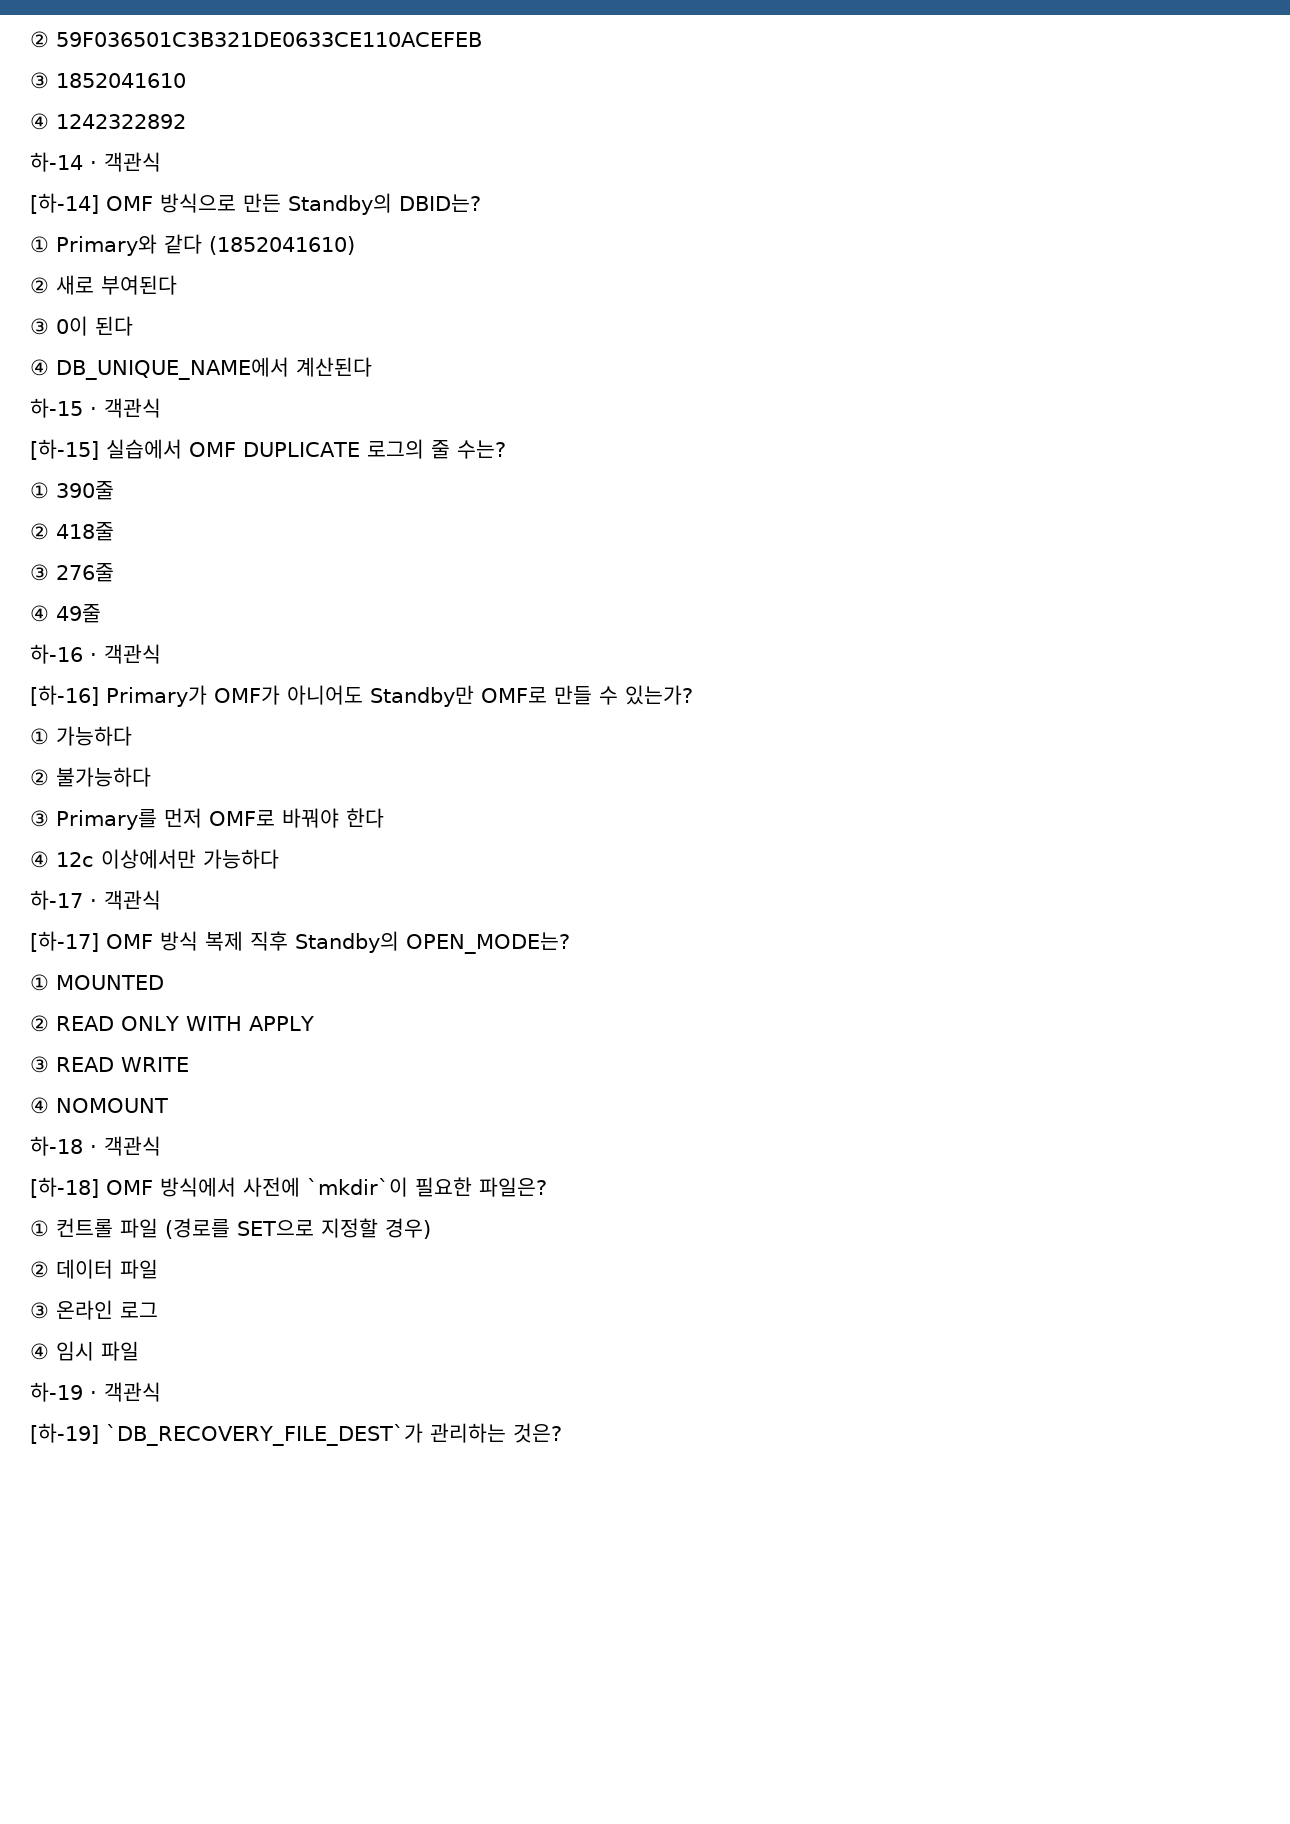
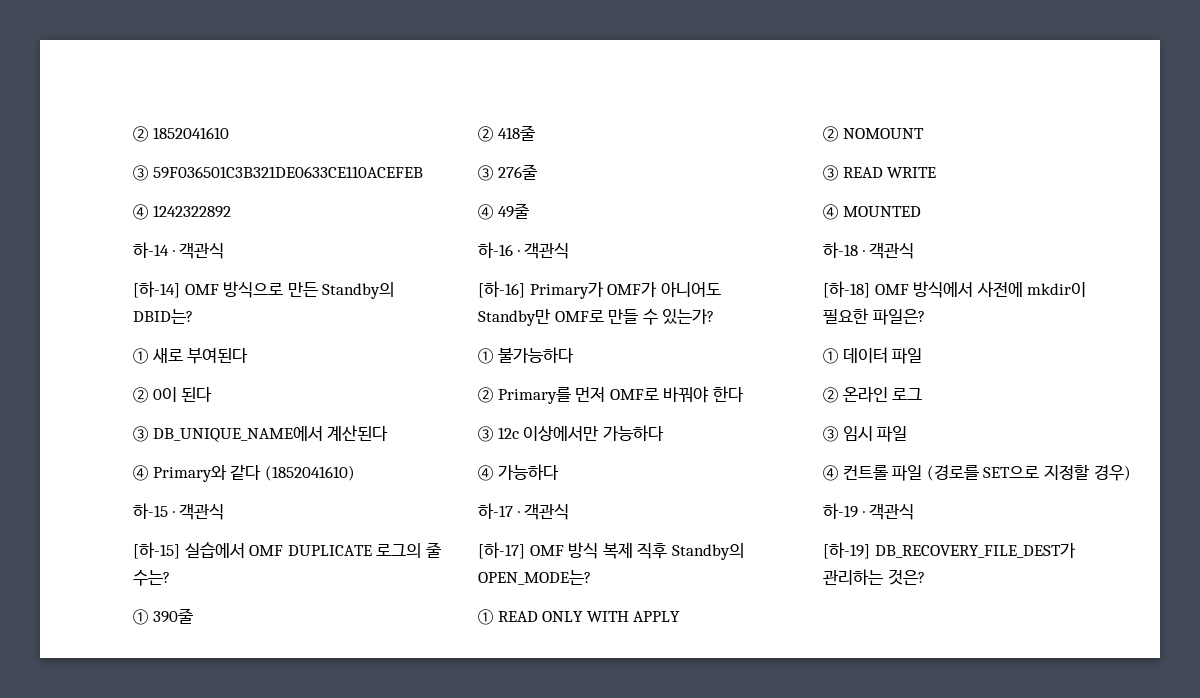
- ② 59F036501C3B321DE0633CE110ACEFEB
- ③ 1852041610
+ ② 1852041610
+ ③ 59F036501C3B321DE0633CE110ACEFEB
- ① Primary와 같다 (1852041610)
- ② 새로 부여된다
- ③ 0이 된다
- ④ DB_UNIQUE_NAME에서 계산된다
+ ① 새로 부여된다
+ ② 0이 된다
+ ③ DB_UNIQUE_NAME에서 계산된다
+ ④ Primary와 같다 (1852041610)
- ① 가능하다
- ② 불가능하다
- ③ Primary를 먼저 OMF로 바꿔야 한다
+ ① 불가능하다
+ ② Primary를 먼저 OMF로 바꿔야 한다
- ④ 12c 이상에서만 가능하다
+ ③ 12c 이상에서만 가능하다
+ ④ 가능하다
- ① MOUNTED
- ② READ ONLY WITH APPLY
+ ① READ ONLY WITH APPLY
+ ② NOMOUNT
- ④ NOMOUNT
+ ④ MOUNTED
- [하-18] OMF 방식에서 사전에 `mkdir`이 필요한 파일은?
+ [하-18] OMF 방식에서 사전에 mkdir이 필요한 파일은?
- ① 컨트롤 파일 (경로를 SET으로 지정할 경우)
+ ① 데이터 파일
+ ② 온라인 로그
+ ③ 임시 파일
+ ④ 컨트롤 파일 (경로를 SET으로 지정할 경우)
- ② 데이터 파일
- ③ 온라인 로그
- ④ 임시 파일
- [하-19] `DB_RECOVERY_FILE_DEST`가 관리하는 것은?
+ [하-19] DB_RECOVERY_FILE_DEST가 관리하는 것은?

